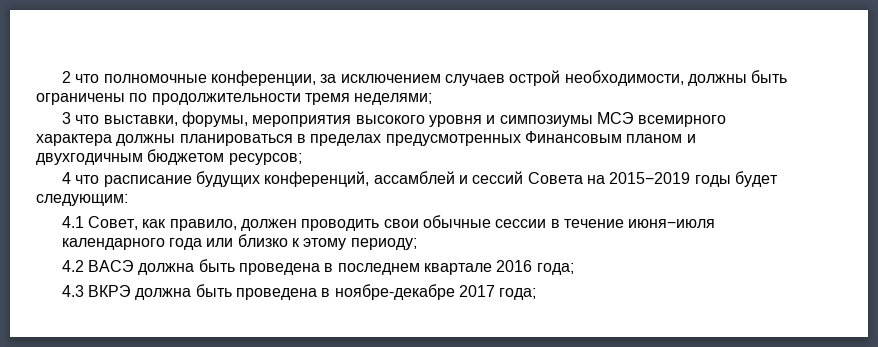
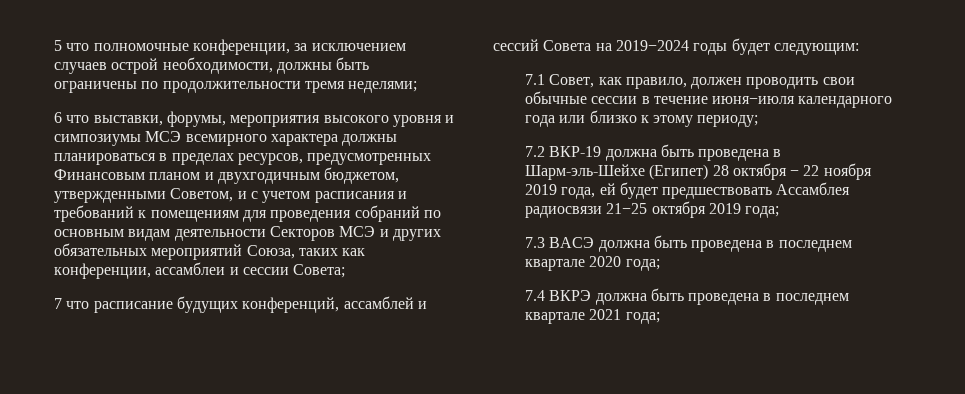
- 2 что полномочные конференции, за исключением случаев острой необходимости, должны быть ограничены по продолжительности тремя неделями;
+ 5 что полномочные конференции, за исключением случаев острой необходимости, должны быть ограничены по продолжительности тремя неделями;
- 3 что выставки, форумы, мероприятия высокого уровня и симпозиумы МСЭ всемирного характера должны планироваться в пределах предусмотренных Финансовым планом и двухгодичным бюджетом ресурсов;
- 4 что расписание будущих конференций, ассамблей и сессий Совета на 2015−2019 годы будет следующим:
+ 6 что выставки, форумы, мероприятия высокого уровня и симпозиумы МСЭ всемирного характера должны планироваться в пределах ресурсов, предусмотренных Финансовым планом и двухгодичным бюджетом, утвержденными Советом, и с учетом расписания и требований к помещениям для проведения собраний по основным видам деятельности Секторов МСЭ и других обязательных мероприятий Союза, таких как конференции, ассамблеи и сессии Совета;
+ 7 что расписание будущих конференций, ассамблей и сессий Совета на 2019−2024 годы будет следующим:
- 4.1 Совет, как правило, должен проводить свои обычные сессии в течение июня−июля календарного года или близко к этому периоду;
+ 7.1 Совет, как правило, должен проводить свои обычные сессии в течение июня−июля календарного года или близко к этому периоду;
- 4.2 ВАСЭ должна быть проведена в последнем квартале 2016 года;
- 4.3 ВКРЭ должна быть проведена в ноябре-декабре 2017 года;
+ 7.2 ВКР-19 должна быть проведена в Шарм-эль-Шейхе (Египет) 28 октября − 22 ноября 2019 года, ей будет предшествовать Ассамблея радиосвязи 21−25 октября 2019 года;
+ 7.3 ВАСЭ должна быть проведена в последнем квартале 2020 года;
+ 7.4 ВКРЭ должна быть проведена в последнем квартале 2021 года;

